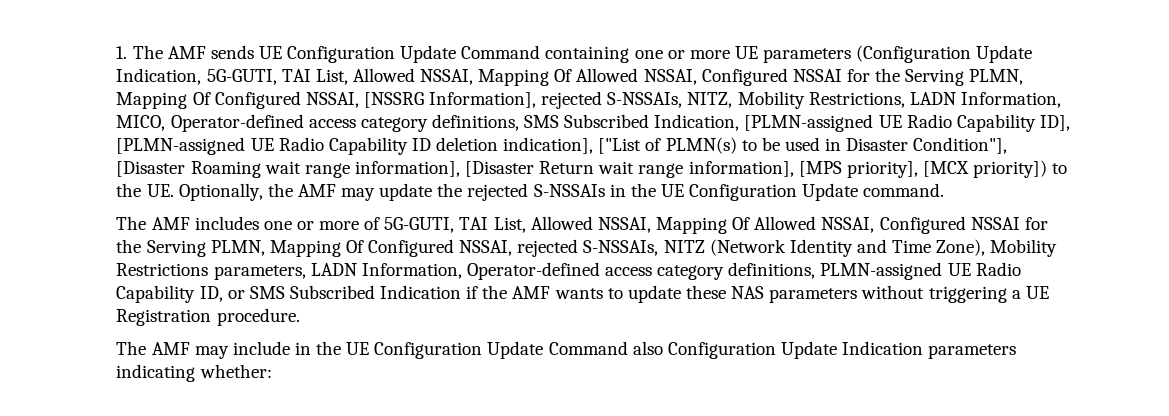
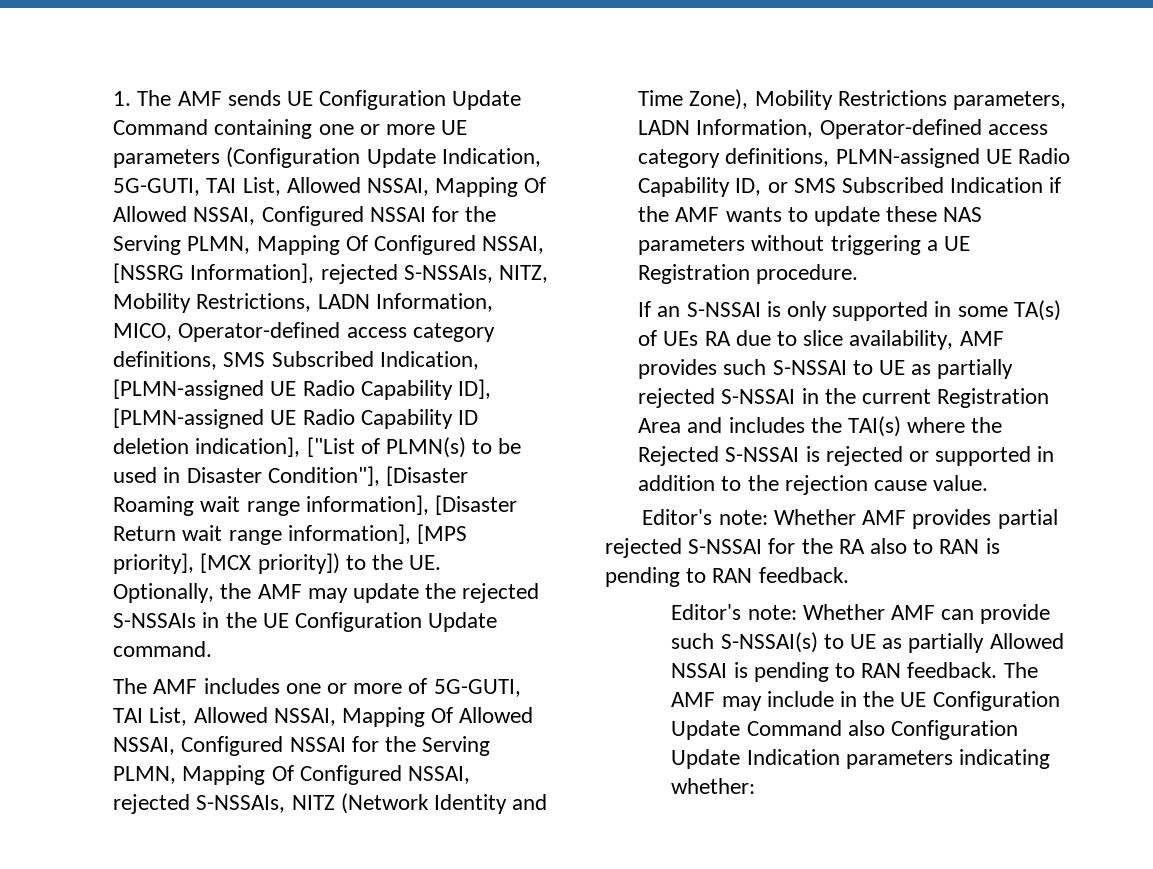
+ If an S-NSSAI is only supported in some TA(s) of UEs RA due to slice availability, AMF provides such S-NSSAI to UE as partially rejected S-NSSAI in the current Registration Area and includes the TAI(s) where the Rejected S-NSSAI is rejected or supported in addition to the rejection cause value.
+ Editor's note: Whether AMF provides partial rejected S-NSSAI for the RA also to RAN is pending to RAN feedback.
+ Editor's note: Whether AMF can provide such S-NSSAI(s) to UE as partially Allowed NSSAI is pending to RAN feedback.

